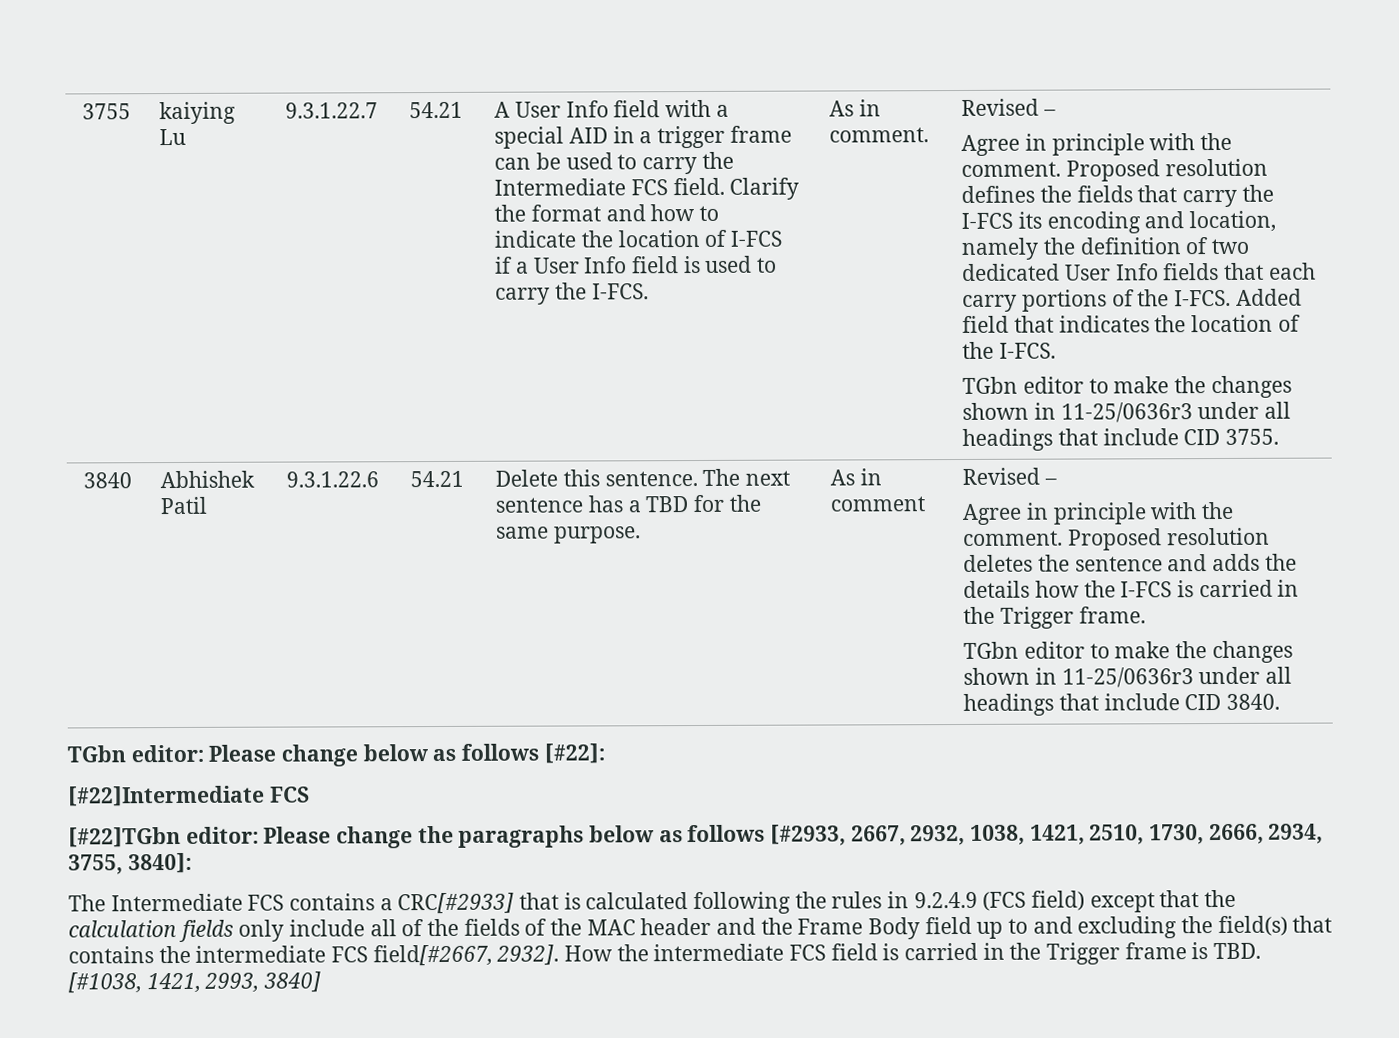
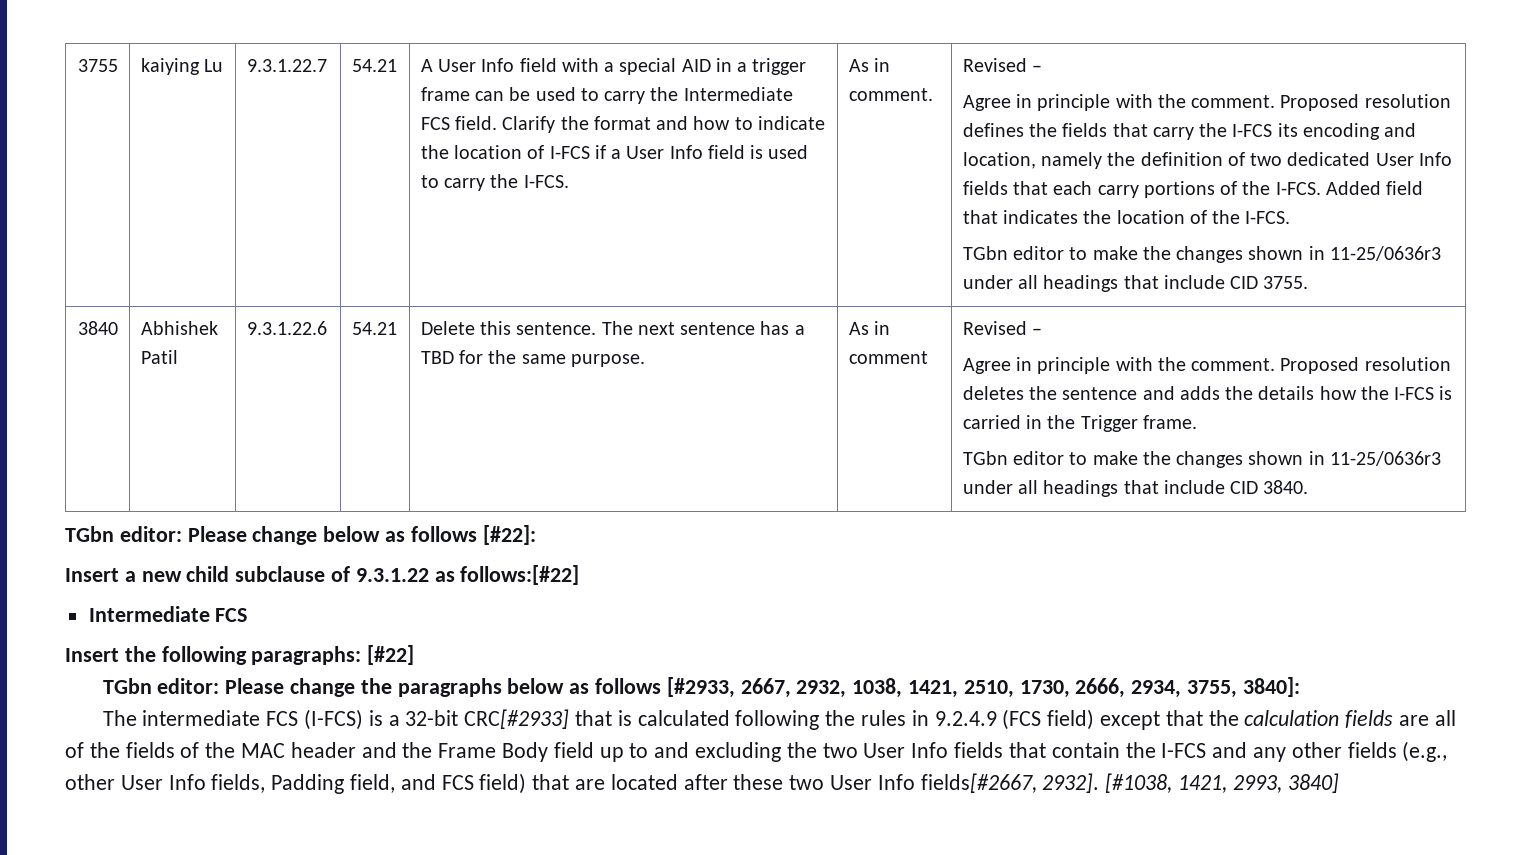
- [#22]Intermediate FCS
- [#22]TGbn editor: Please change the paragraphs below as follows [#2933, 2667, 2932, 1038, 1421, 2510, 1730, 2666, 2934, 3755, 3840]:
+ Insert a new child subclause of 9.3.1.22 as follows:[#22]
+ Intermediate FCS
+ Insert the following paragraphs: [#22]
+ TGbn editor: Please change the paragraphs below as follows [#2933, 2667, 2932, 1038, 1421, 2510, 1730, 2666, 2934, 3755, 3840]:
- The Intermediate FCS contains a CRC[#2933] that is calculated following the rules in 9.2.4.9 (FCS field) except that the calculation fields only include all of the fields of the MAC header and the Frame Body field up to and excluding the field(s) that contains the intermediate FCS field[#2667, 2932]. How the intermediate FCS field is carried in the Trigger frame is TBD. [#1038, 1421, 2993, 3840]
+ The intermediate FCS (I-FCS) is a 32-bit CRC[#2933] that is calculated following the rules in 9.2.4.9 (FCS field) except that the calculation fields are all of the fields of the MAC header and the Frame Body field up to and excluding the two User Info fields that contain the I-FCS and any other fields (e.g., other User Info fields, Padding field, and FCS field) that are located after these two User Info fields[#2667, 2932]. [#1038, 1421, 2993, 3840]

